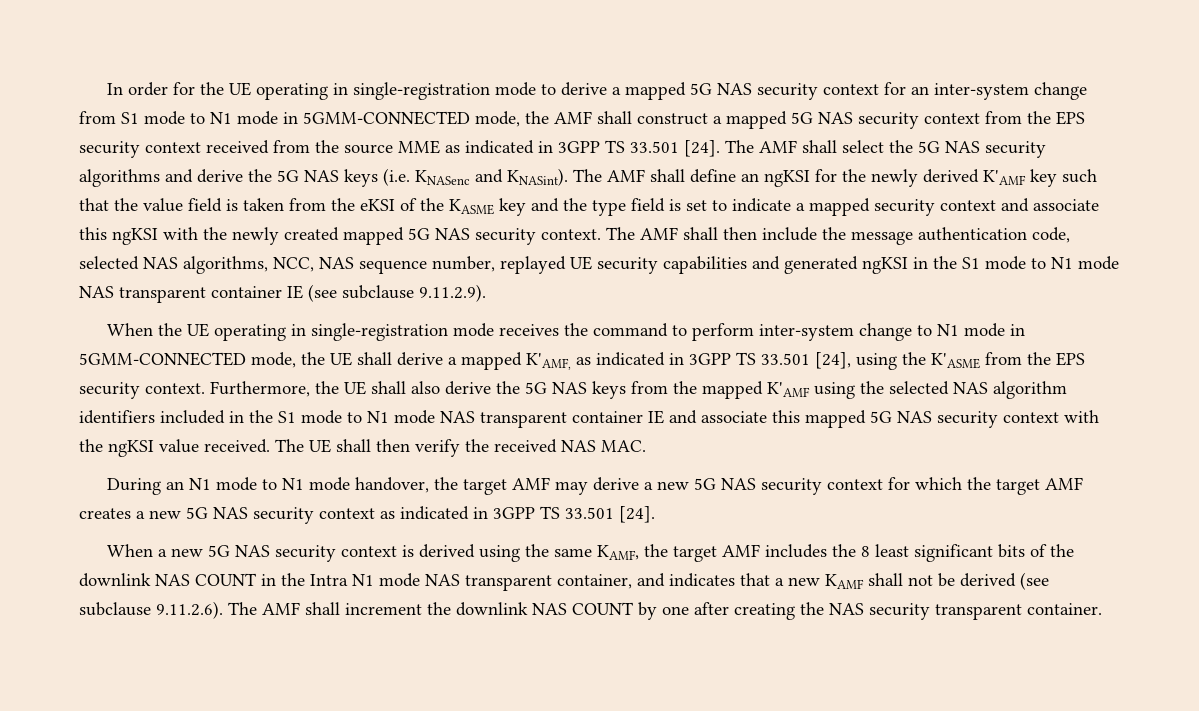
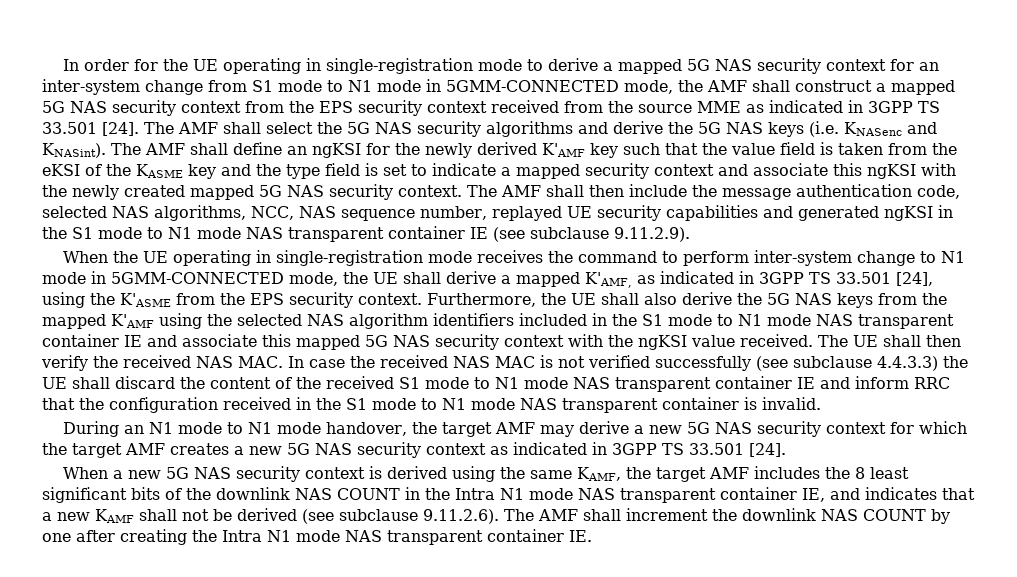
- The UE shall then verify the received NAS MAC.
+ The UE shall then verify the received NAS MAC. In case the received NAS MAC is not verified successfully (see subclause 4.4.3.3) the UE shall discard the content of the received S1 mode to N1 mode NAS transparent container IE and inform RRC that the configuration received in the S1 mode to N1 mode NAS transparent container is invalid.
- When a new 5G NAS security context is derived using the same KAMF, the target AMF includes the 8 least significant bits of the downlink NAS COUNT in the Intra N1 mode NAS transparent container, and indicates that a new KAMF shall not be derived (see subclause 9.11.2.6). The AMF shall increment the downlink NAS COUNT by one after creating the NAS security transparent container.
+ When a new 5G NAS security context is derived using the same KAMF, the target AMF includes the 8 least significant bits of the downlink NAS COUNT in the Intra N1 mode NAS transparent container IE, and indicates that a new KAMF shall not be derived (see subclause 9.11.2.6). The AMF shall increment the downlink NAS COUNT by one after creating the Intra N1 mode NAS transparent container IE.

